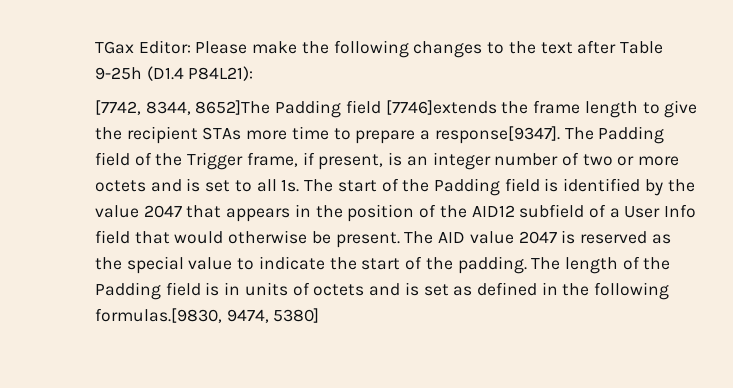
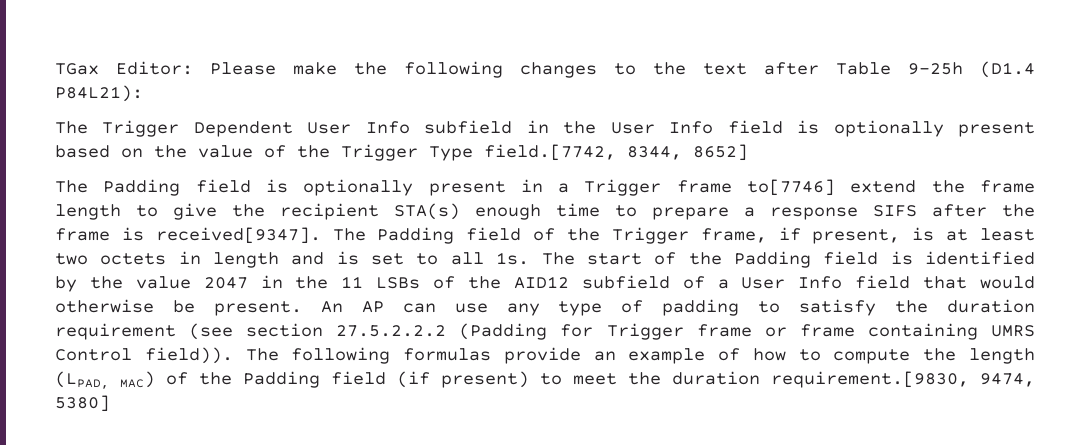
- [7742, 8344, 8652]The Padding field [7746]extends the frame length to give the recipient STAs more time to prepare a response[9347].
+ The Trigger Dependent User Info subfield in the User Info field is optionally present based on the value of the Trigger Type field.[7742, 8344, 8652]
+ The Padding field is optionally present in a Trigger frame to[7746] extend the frame length to give the recipient STA(s) enough time to prepare a response SIFS after the frame is received[9347].
- The Padding field of the Trigger frame, if present, is an integer number of two or more octets and is set to all 1s.
+ The Padding field of the Trigger frame, if present, is at least two octets in length and is set to all 1s.
- The start of the Padding field is identified by the value 2047 that appears in the position of the AID12 subfield of a User Info field that would otherwise be present.
+ The start of the Padding field is identified by the value 2047 in the 11 LSBs of the AID12 subfield of a User Info field that would otherwise be present.
- The AID value 2047 is reserved as the special value to indicate the start of the padding. The length of the Padding field is in units of octets and is set as defined in the following formulas.[9830, 9474, 5380]
+ An AP can use any type of padding to satisfy the duration requirement (see section 27.5.2.2.2 (Padding for Trigger frame or frame containing UMRS Control field)). The following formulas provide an example of how to compute the length (LPAD, MAC) of the Padding field (if present) to meet the duration requirement.[9830, 9474, 5380]

